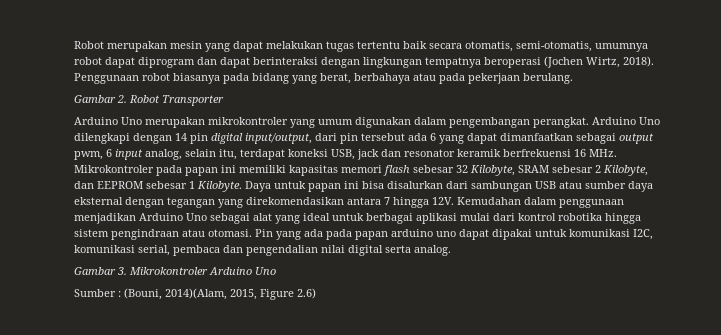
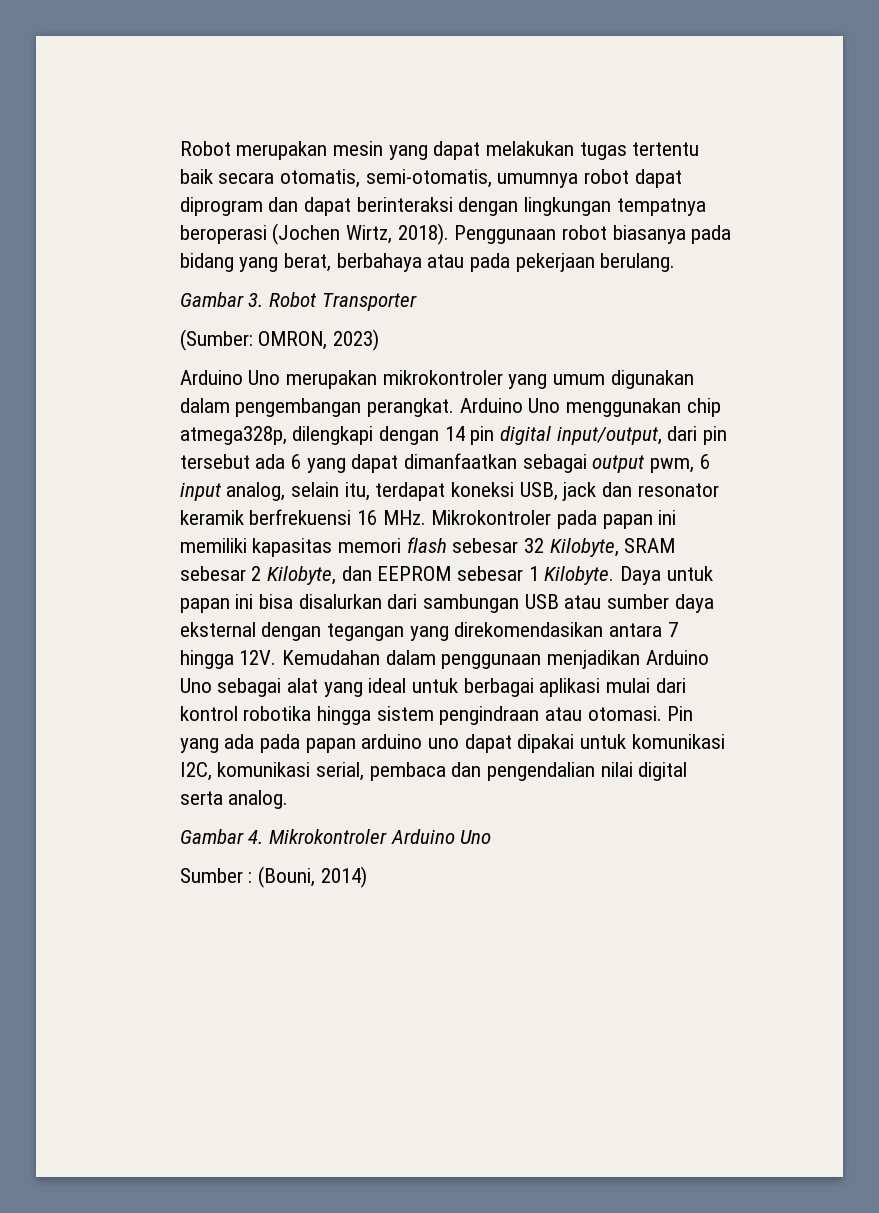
- Gambar 2. Robot Transporter
+ Gambar 3. Robot Transporter
+ (Sumber: OMRON, 2023)
- Arduino Uno dilengkapi dengan 14 pin digital input/output, dari pin tersebut ada 6 yang dapat dimanfaatkan sebagai output pwm, 6 input analog, selain itu, terdapat koneksi USB, jack dan resonator keramik berfrekuensi 16 MHz. Mikrokontroler pada papan ini memiliki kapasitas memori flash sebesar 32 Kilobyte, SRAM sebesar 2 Kilobyte, dan EEPROM sebesar 1 Kilobyte.
+ Arduino Uno menggunakan chip atmega328p, dilengkapi dengan 14 pin digital input/output, dari pin tersebut ada 6 yang dapat dimanfaatkan sebagai output pwm, 6 input analog, selain itu, terdapat koneksi USB, jack dan resonator keramik berfrekuensi 16 MHz. Mikrokontroler pada papan ini memiliki kapasitas memori flash sebesar 32 Kilobyte, SRAM sebesar 2 Kilobyte, dan EEPROM sebesar 1 Kilobyte.
- Gambar 3. Mikrokontroler Arduino Uno
+ Gambar 4. Mikrokontroler Arduino Uno
- Sumber : (Bouni, 2014)(Alam, 2015, Figure 2.6)
+ Sumber : (Bouni, 2014)

